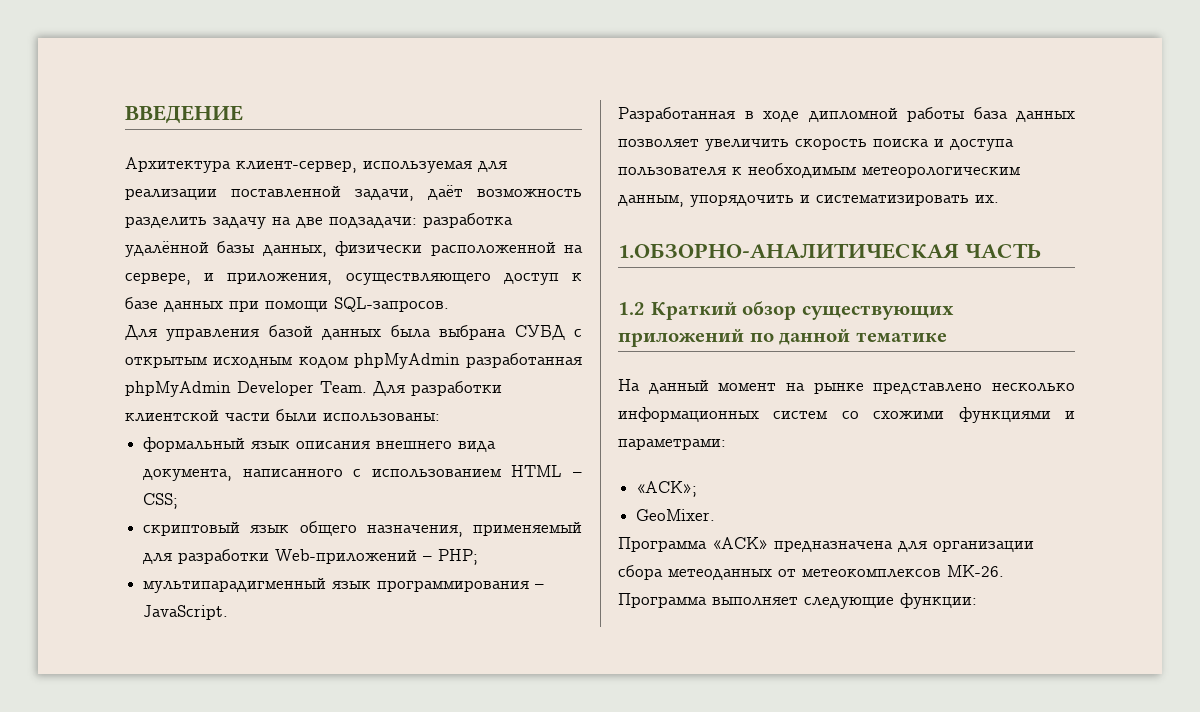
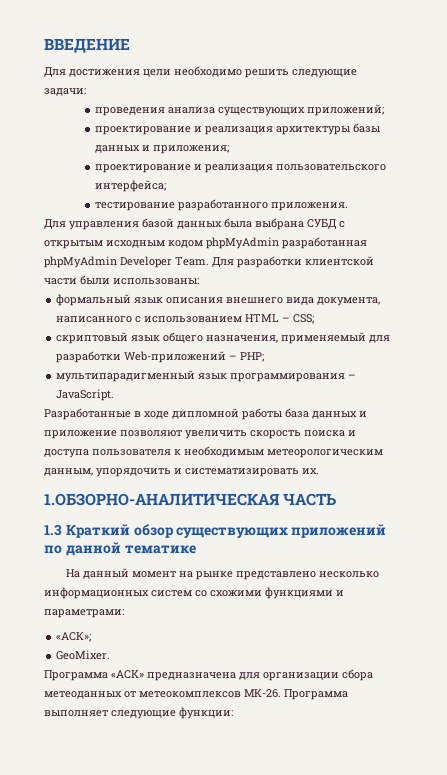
- Архитектура клиент-сервер, используемая для реализации поставленной задачи, даёт возможность разделить задачу на две подзадачи: разработка удалённой базы данных, физически расположенной на сервере, и приложения, осуществляющего доступ к базе данных при помощи SQL-запросов.
+ Для достижения цели необходимо решить следующие задачи:
+ проведения анализа существующих приложений;
+ проектирование и реализация архитектуры базы данных и приложения;
+ проектирование и реализация пользовательского интерфейса;
+ тестирование разработанного приложения.
- Разработанная в ходе дипломной работы база данных позволяет увеличить скорость поиска и доступа пользователя к необходимым метеорологическим данным, упорядочить и систематизировать их.
+ Разработанные в ходе дипломной работы база данных и приложение позволяют увеличить скорость поиска и доступа пользователя к необходимым метеорологическим данным, упорядочить и систематизировать их.
- 1.2 Краткий обзор существующих приложений по данной тематике
+ 1.3 Краткий обзор существующих приложений по данной тематике

